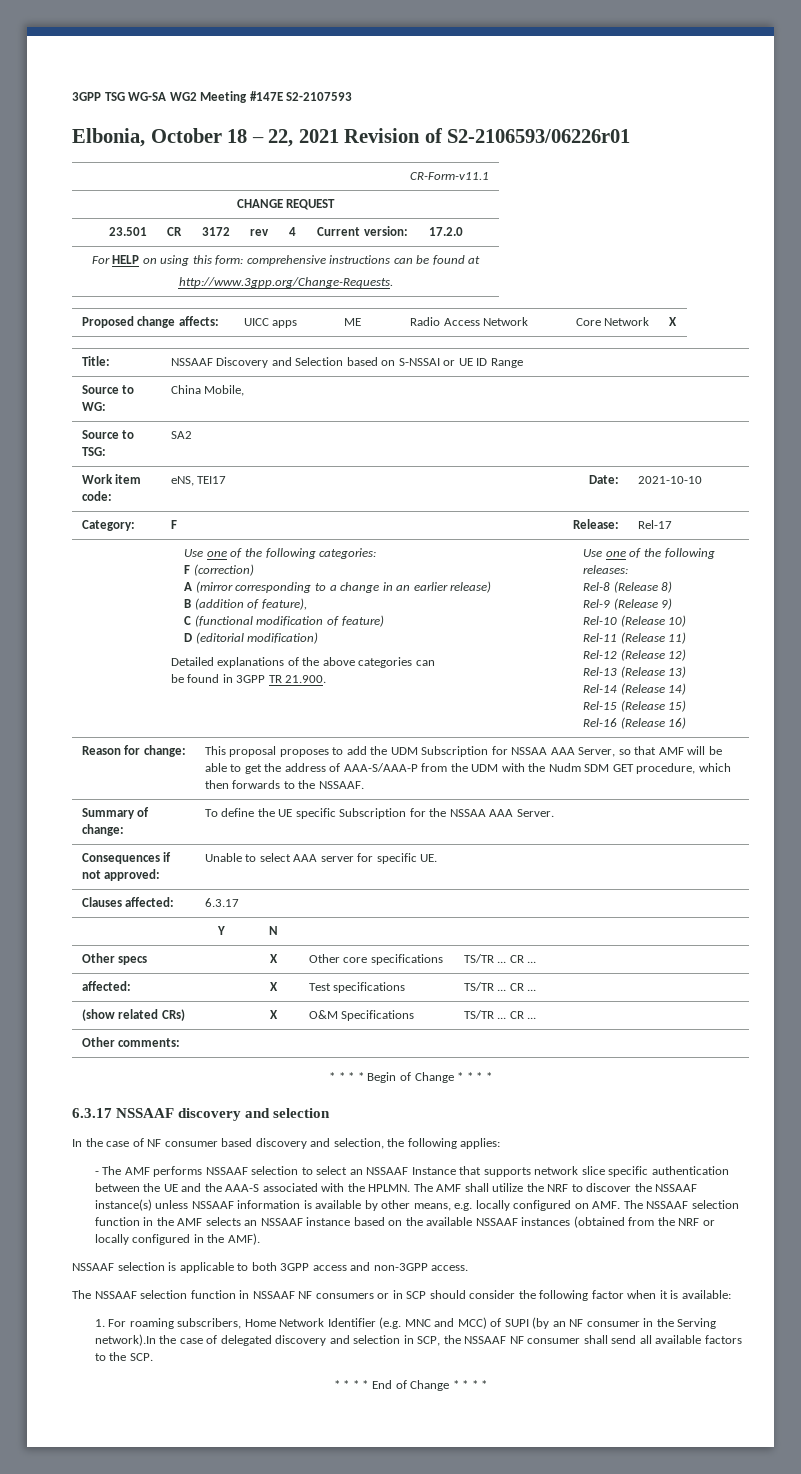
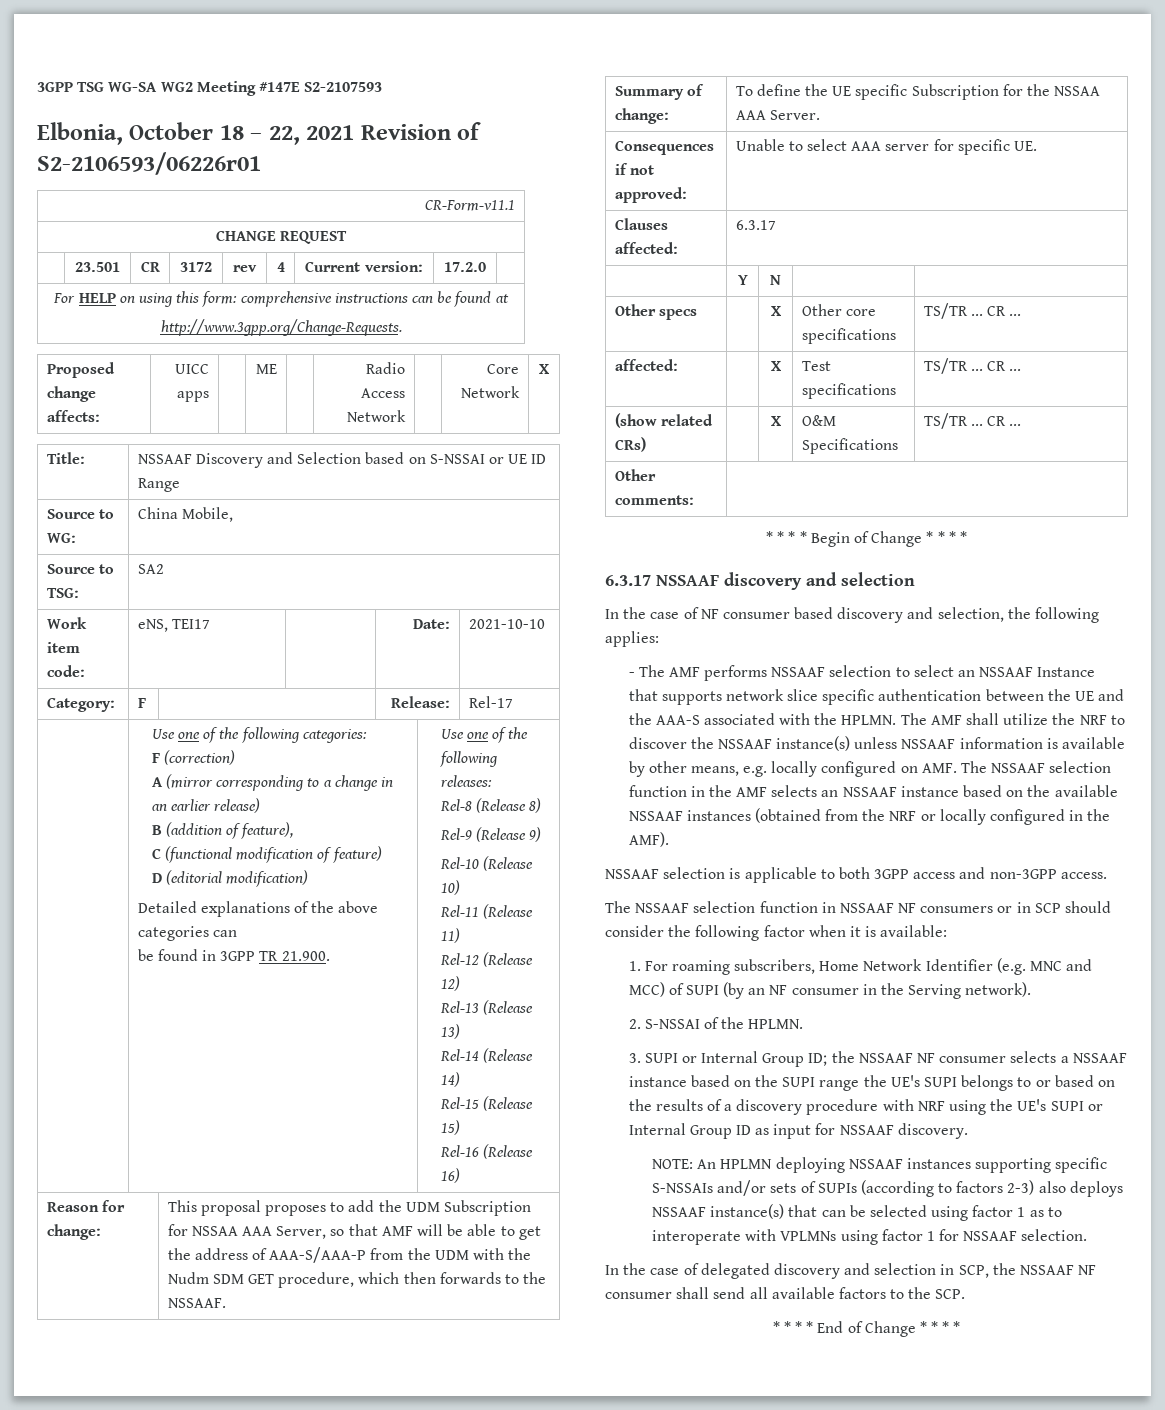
- 1. For roaming subscribers, Home Network Identifier (e.g. MNC and MCC) of SUPI (by an NF consumer in the Serving network).In the case of delegated discovery and selection in SCP, the NSSAAF NF consumer shall send all available factors to the SCP.
+ 1. For roaming subscribers, Home Network Identifier (e.g. MNC and MCC) of SUPI (by an NF consumer in the Serving network).
+ 2. S-NSSAI of the HPLMN.
+ 3. SUPI or Internal Group ID; the NSSAAF NF consumer selects a NSSAAF instance based on the SUPI range the UE's SUPI belongs to or based on the results of a discovery procedure with NRF using the UE's SUPI or Internal Group ID as input for NSSAAF discovery.
+ NOTE: An HPLMN deploying NSSAAF instances supporting specific S-NSSAIs and/or sets of SUPIs (according to factors 2-3) also deploys NSSAAF instance(s) that can be selected using factor 1 as to interoperate with VPLMNs using factor 1 for NSSAAF selection.
+ In the case of delegated discovery and selection in SCP, the NSSAAF NF consumer shall send all available factors to the SCP.

